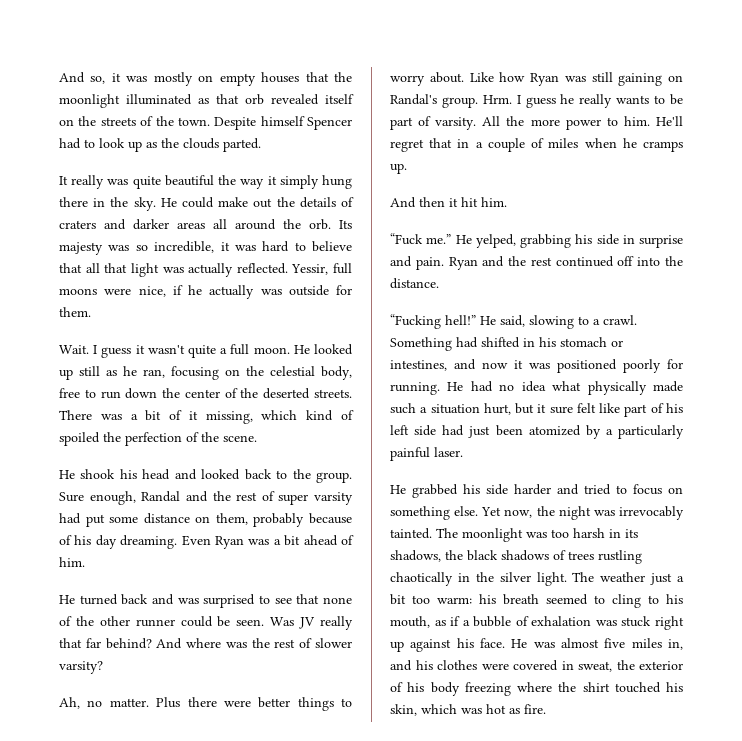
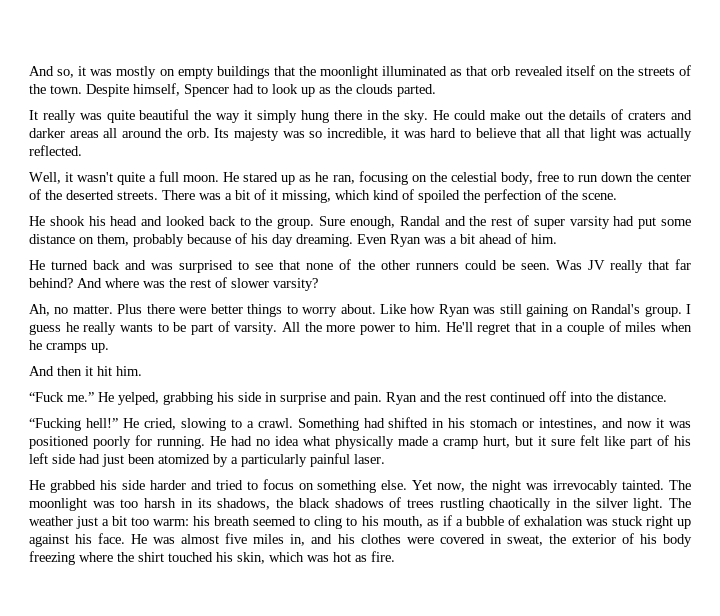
- And so, it was mostly on empty houses that the moonlight illuminated as that orb revealed itself on the streets of the town.
+ And so, it was mostly on empty buildings that the moonlight illuminated as that orb revealed itself on the streets of the town.
- Despite himself Spencer had to look up as the clouds parted.
+ Despite himself, Spencer had to look up as the clouds parted.
- Its majesty was so incredible, it was hard to believe that all that light was actually reflected. Yessir, full moons were nice, if he actually was outside for them.
- Wait. I guess it wasn't quite a full moon.
+ Its majesty was so incredible, it was hard to believe that all that light was actually reflected.
+ Well, it wasn't quite a full moon.
- He looked up still as he ran, focusing on the celestial body, free to run down the center of the deserted streets.
+ He stared up as he ran, focusing on the celestial body, free to run down the center of the deserted streets.
- He turned back and was surprised to see that none of the other runner could be seen.
+ He turned back and was surprised to see that none of the other runners could be seen.
- Hrm. I guess he really wants to be part of varsity.
+ I guess he really wants to be part of varsity.
- He said, slowing to a crawl.
+ He cried, slowing to a crawl.
- He had no idea what physically made such a situation hurt, but it sure felt like part of his left side had just been atomized by a particularly painful laser.
+ He had no idea what physically made a cramp hurt, but it sure felt like part of his left side had just been atomized by a particularly painful laser.

